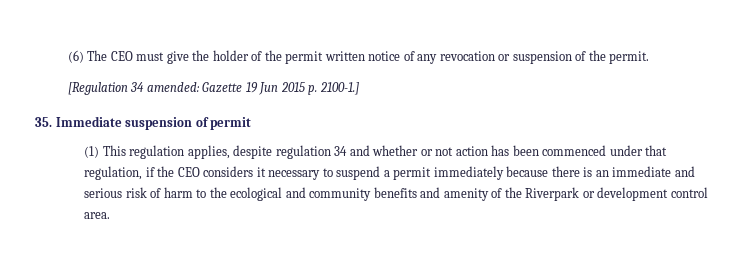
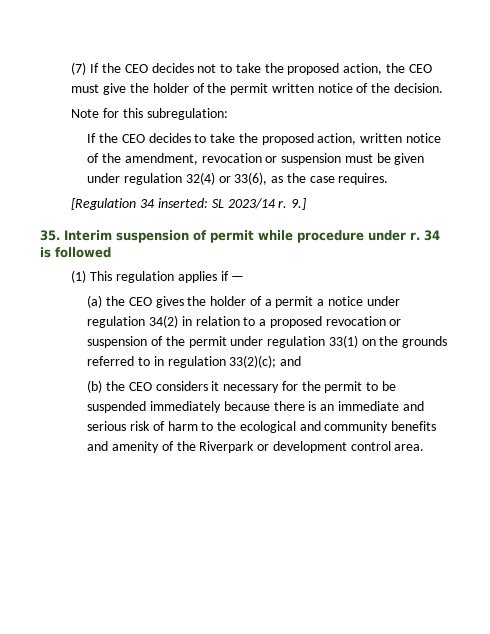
- (6) The CEO must give the holder of the permit written notice of any revocation or suspension of the permit.
- [Regulation 34 amended: Gazette 19 Jun 2015 p. 2100-1.]
- 35. Immediate suspension of permit
- (1) This regulation applies, despite regulation 34 and whether or not action has been commenced under that regulation, if the CEO considers it necessary to suspend a permit immediately because there is an immediate and serious risk of harm to the ecological and community benefits and amenity of the Riverpark or development control area.
+ (7) If the CEO decides not to take the proposed action, the CEO must give the holder of the permit written notice of the decision.
+ Note for this subregulation:
+ If the CEO decides to take the proposed action, written notice of the amendment, revocation or suspension must be given under regulation 32(4) or 33(6), as the case requires.
+ [Regulation 34 inserted: SL 2023/14 r. 9.]
+ 35. Interim suspension of permit while procedure under r. 34 is followed
+ (1) This regulation applies if —
+ (a) the CEO gives the holder of a permit a notice under regulation 34(2) in relation to a proposed revocation or suspension of the permit under regulation 33(1) on the grounds referred to in regulation 33(2)(c); and
+ (b) the CEO considers it necessary for the permit to be suspended immediately because there is an immediate and serious risk of harm to the ecological and community benefits and amenity of the Riverpark or development control area.

